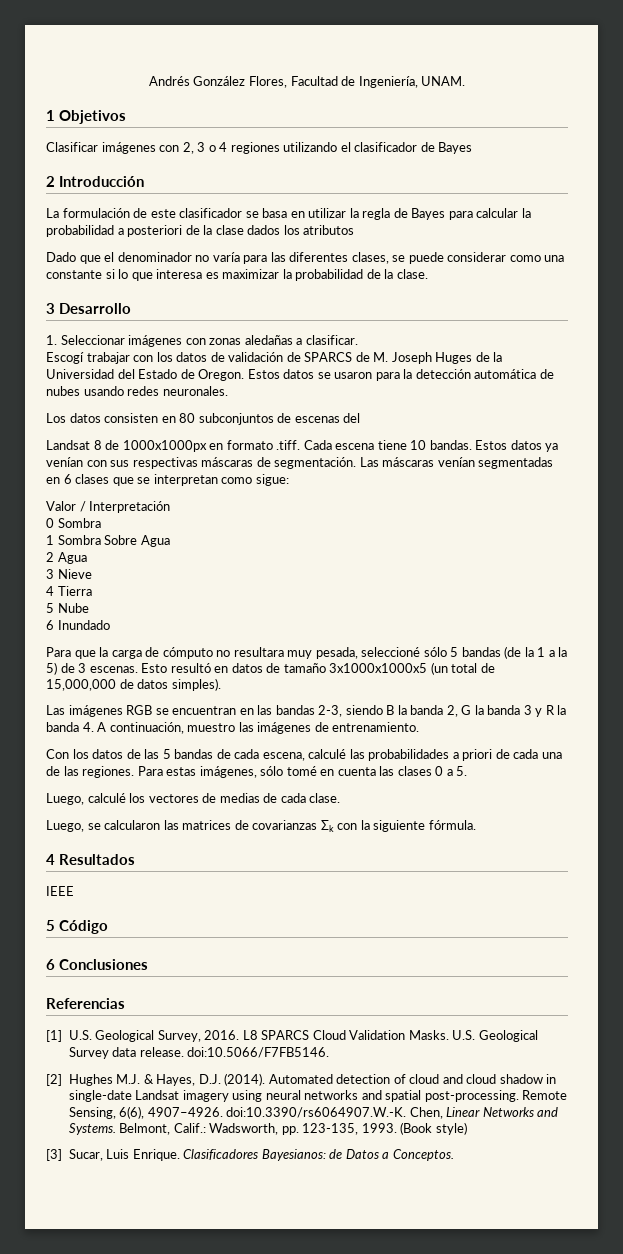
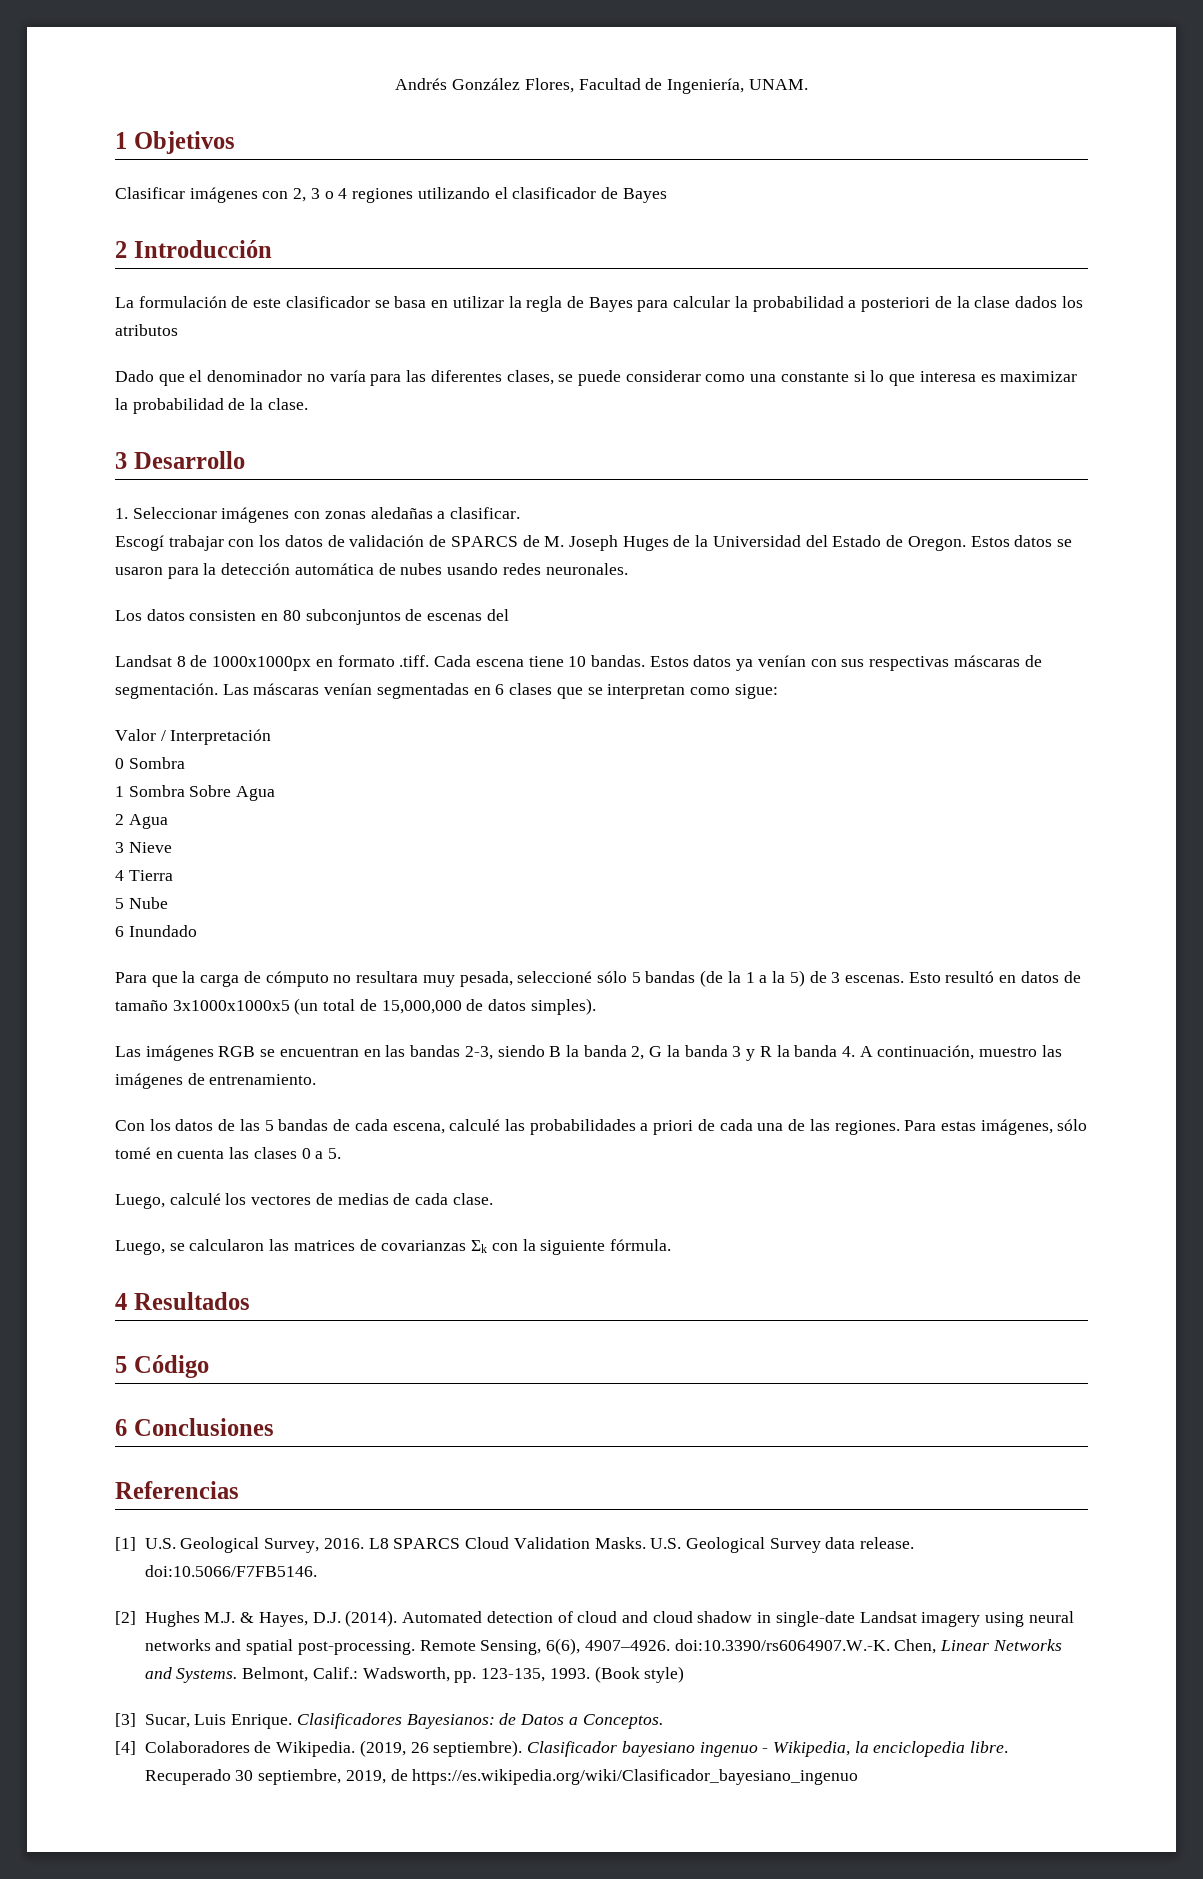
- IEEE
+ [4] Colaboradores de Wikipedia. (2019, 26 septiembre). Clasificador bayesiano ingenuo - Wikipedia, la enciclopedia libre. Recuperado 30 septiembre, 2019, de https://es.wikipedia.org/wiki/Clasificador_bayesiano_ingenuo

